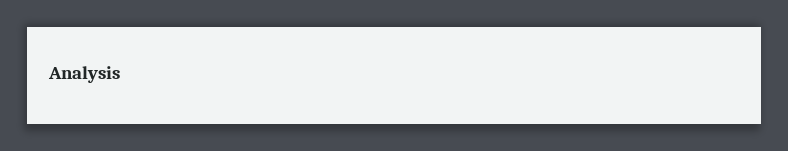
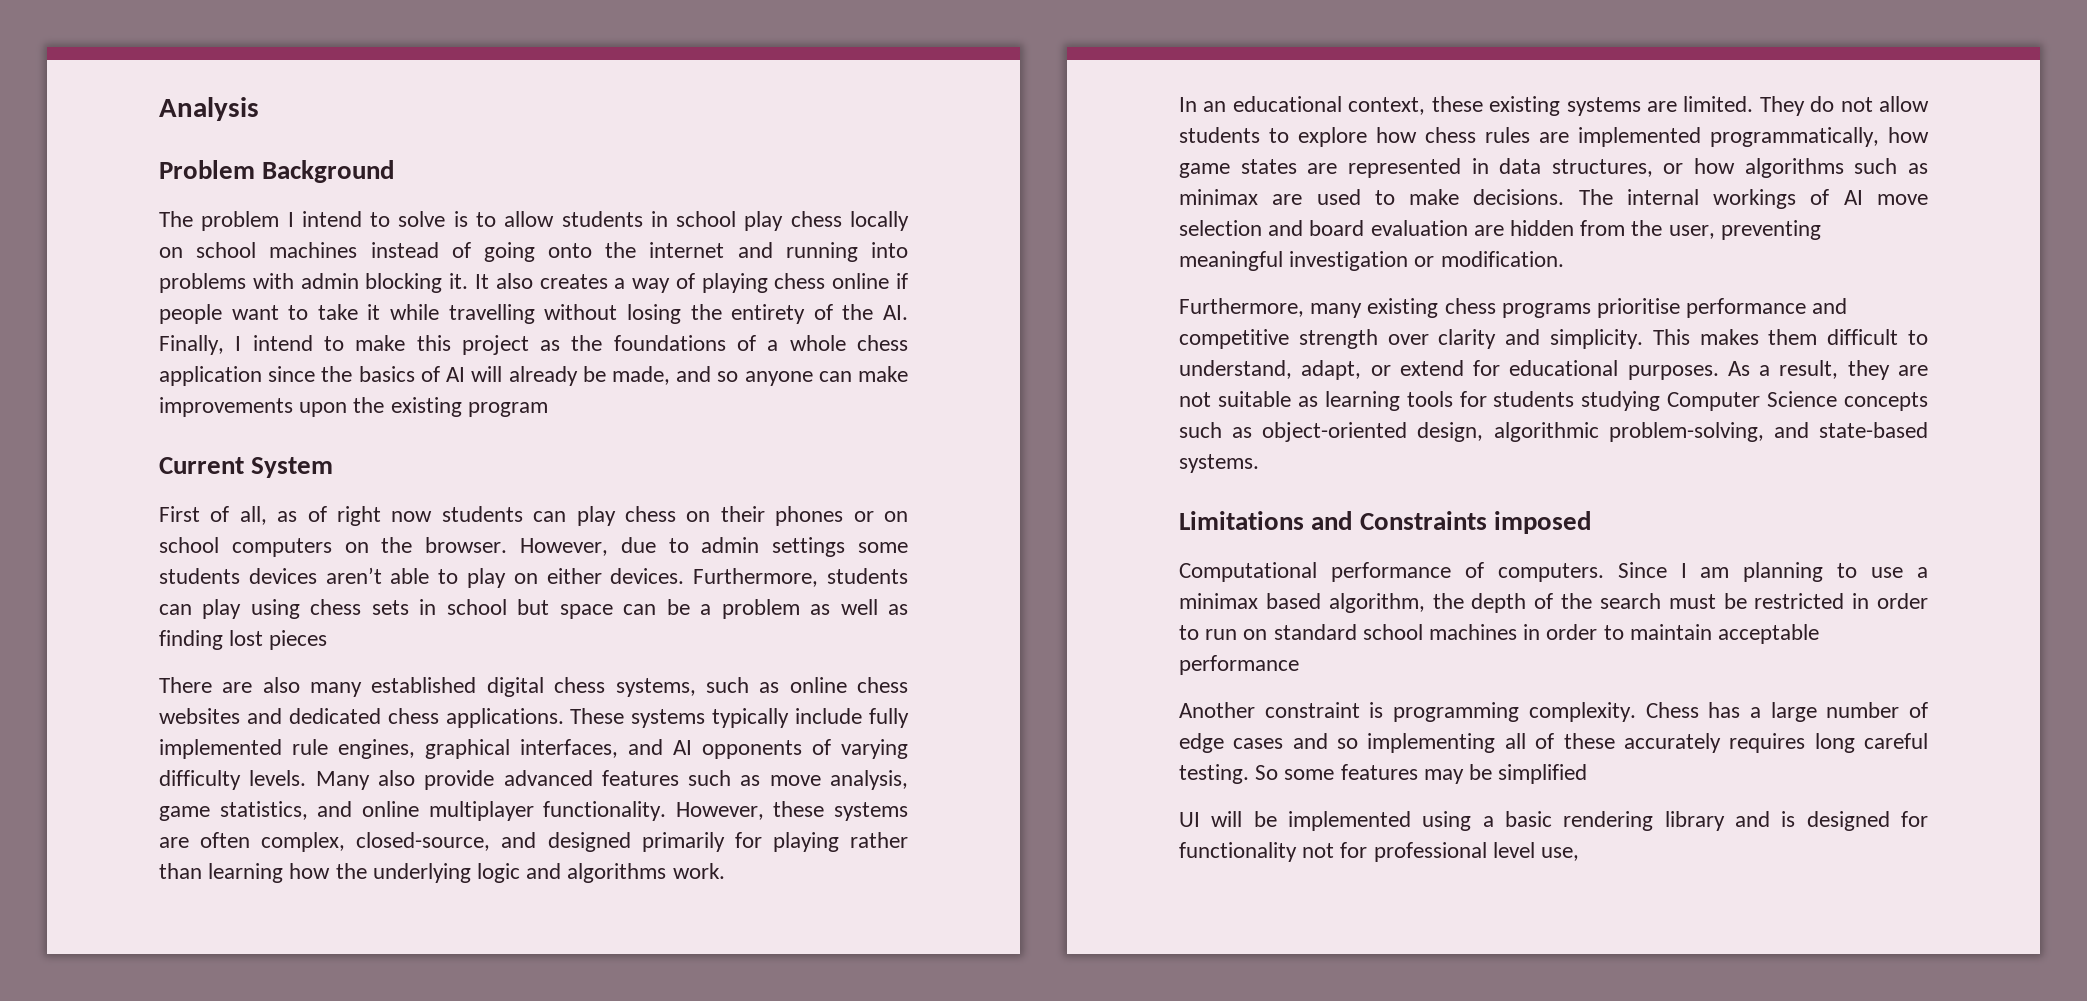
+ Problem Background
+ The problem I intend to solve is to allow students in school play chess locally on school machines instead of going onto the internet and running into problems with admin blocking it. It also creates a way of playing chess online if people want to take it while travelling without losing the entirety of the AI. Finally, I intend to make this project as the foundations of a whole chess application since the basics of AI will already be made, and so anyone can make improvements upon the existing program
+ Current System
+ First of all, as of right now students can play chess on their phones or on school computers on the browser. However, due to admin settings some students devices aren’t able to play on either devices. Furthermore, students can play using chess sets in school but space can be a problem as well as finding lost pieces
+ There are also many established digital chess systems, such as online chess websites and dedicated chess applications. These systems typically include fully implemented rule engines, graphical interfaces, and AI opponents of varying difficulty levels. Many also provide advanced features such as move analysis, game statistics, and online multiplayer functionality. However, these systems are often complex, closed-source, and designed primarily for playing rather than learning how the underlying logic and algorithms work.
+ In an educational context, these existing systems are limited. They do not allow students to explore how chess rules are implemented programmatically, how game states are represented in data structures, or how algorithms such as minimax are used to make decisions. The internal workings of AI move selection and board evaluation are hidden from the user, preventing meaningful investigation or modification.
+ Furthermore, many existing chess programs prioritise performance and competitive strength over clarity and simplicity. This makes them difficult to understand, adapt, or extend for educational purposes. As a result, they are not suitable as learning tools for students studying Computer Science concepts such as object-oriented design, algorithmic problem-solving, and state-based systems.
+ Limitations and Constraints imposed
+ Computational performance of computers. Since I am planning to use a minimax based algorithm, the depth of the search must be restricted in order to run on standard school machines in order to maintain acceptable performance
+ Another constraint is programming complexity. Chess has a large number of edge cases and so implementing all of these accurately requires long careful testing. So some features may be simplified
+ UI will be implemented using a basic rendering library and is designed for functionality not for professional level use,

